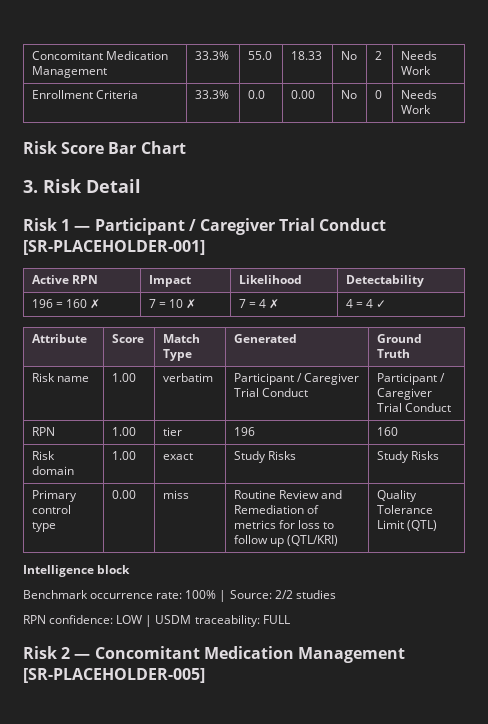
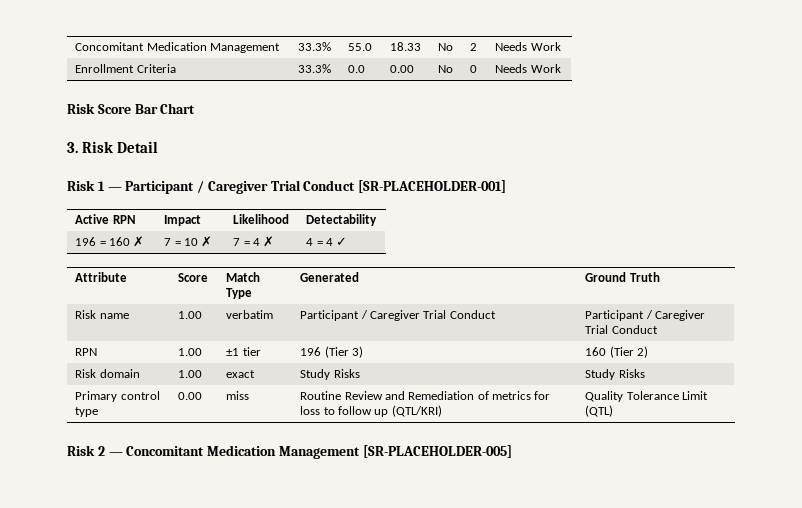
- RPN | 1.00 | tier | 196 | 160
+ RPN | 1.00 | ±1 tier | 196 (Tier 3) | 160 (Tier 2)
- Intelligence block
- Benchmark occurrence rate: 100% | Source: 2/2 studies
- RPN confidence: LOW | USDM traceability: FULL

